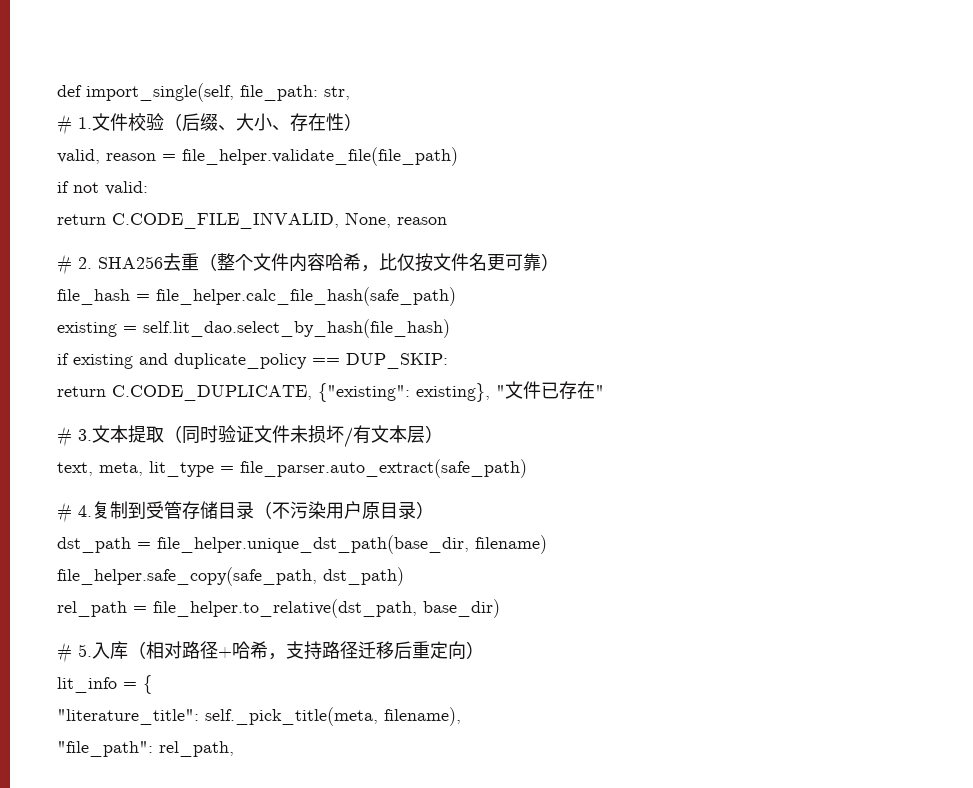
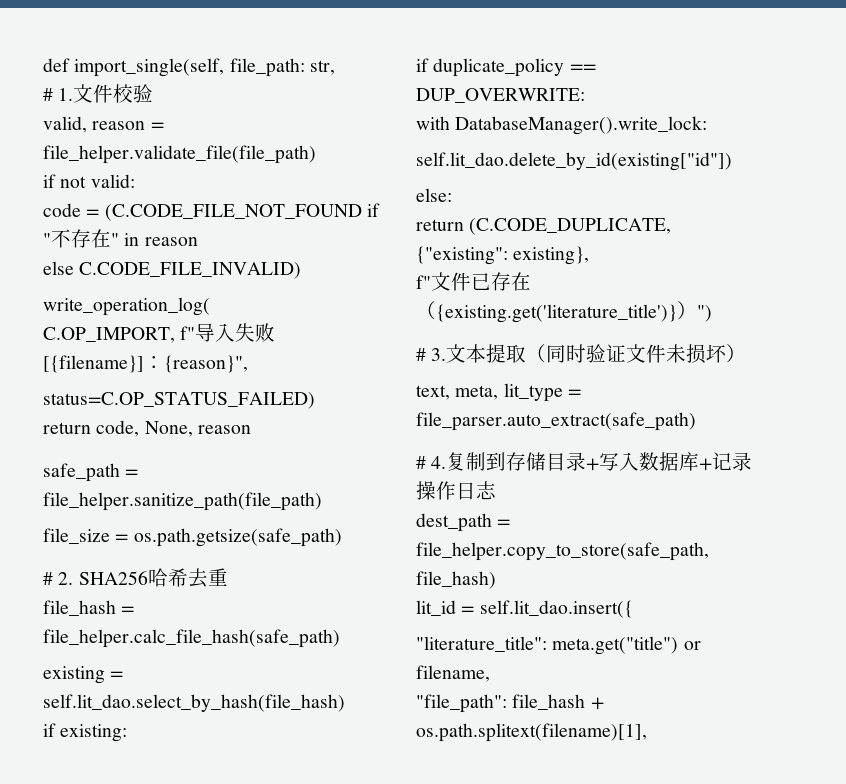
- # 1.文件校验（后缀、大小、存在性）
+ # 1.文件校验
- return C.CODE_FILE_INVALID, None, reason
+ code = (C.CODE_FILE_NOT_FOUND if "不存在" in reason
+ else C.CODE_FILE_INVALID)
+ write_operation_log(
+ C.OP_IMPORT, f"导入失败[{filename}]：{reason}",
+ status=C.OP_STATUS_FAILED)
+ return code, None, reason
+ safe_path = file_helper.sanitize_path(file_path)
+ file_size = os.path.getsize(safe_path)
- # 2. SHA256去重（整个文件内容哈希，比仅按文件名更可靠）
+ # 2. SHA256哈希去重
- if existing and duplicate_policy == DUP_SKIP:
- return C.CODE_DUPLICATE, {"existing": existing}, "文件已存在"
+ if existing:
+ if duplicate_policy == DUP_OVERWRITE:
+ with DatabaseManager().write_lock:
+ self.lit_dao.delete_by_id(existing["id"])
+ else:
+ return (C.CODE_DUPLICATE, {"existing": existing},
+ f"文件已存在（{existing.get('literature_title')}）")
- # 3.文本提取（同时验证文件未损坏/有文本层）
+ # 3.文本提取（同时验证文件未损坏）
- # 4.复制到受管存储目录（不污染用户原目录）
- dst_path = file_helper.unique_dst_path(base_dir, filename)
- file_helper.safe_copy(safe_path, dst_path)
- rel_path = file_helper.to_relative(dst_path, base_dir)
- # 5.入库（相对路径+哈希，支持路径迁移后重定向）
- lit_info = {
- "literature_title": self._pick_title(meta, filename),
- "file_path": rel_path,
+ # 4.复制到存储目录+写入数据库+记录操作日志
+ dest_path = file_helper.copy_to_store(safe_path, file_hash)
+ lit_id = self.lit_dao.insert({
+ "literature_title": meta.get("title") or filename,
+ "file_path": file_hash + os.path.splitext(filename)[1],

